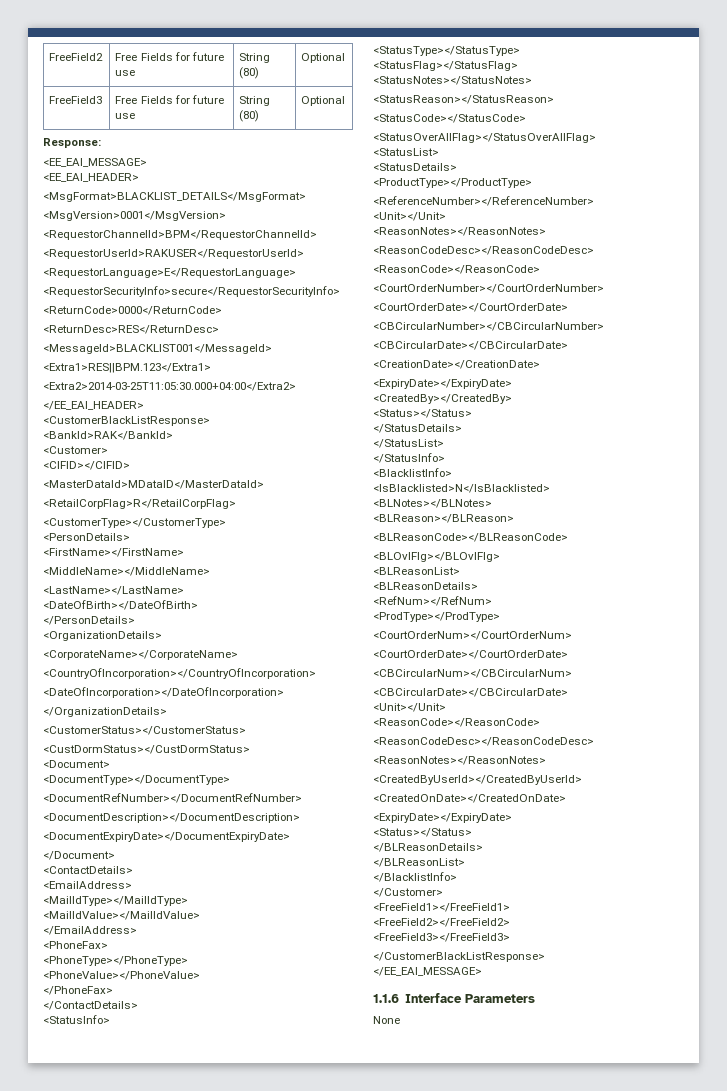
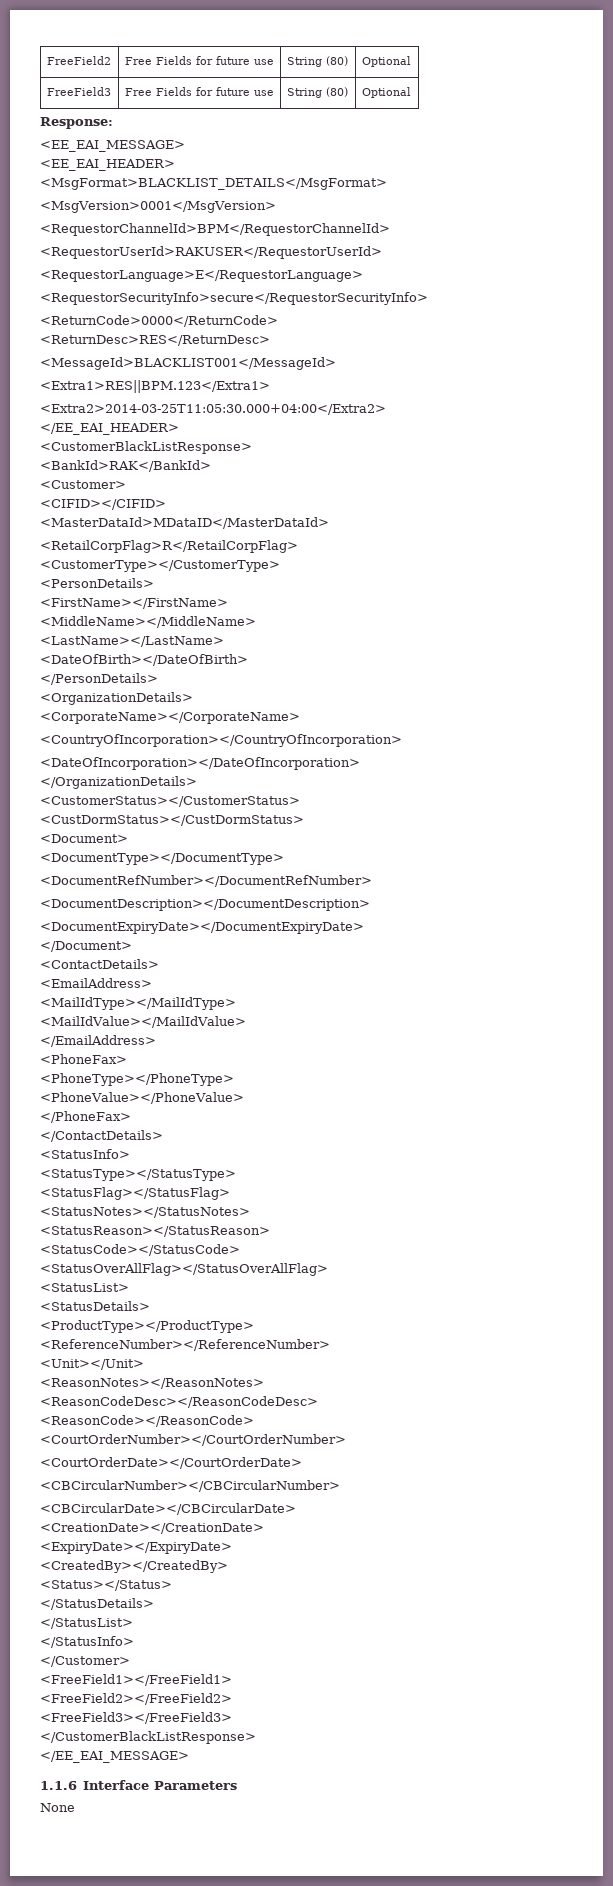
- <BlacklistInfo>
- <IsBlacklisted>N</IsBlacklisted>
- <BLNotes></BLNotes>
- <BLReason></BLReason>
- <BLReasonCode></BLReasonCode>
- <BLOvlFlg></BLOvlFlg>
- <BLReasonList>
- <BLReasonDetails>
- <RefNum></RefNum>
- <ProdType></ProdType>
- <CourtOrderNum></CourtOrderNum>
- <CourtOrderDate></CourtOrderDate>
- <CBCircularNum></CBCircularNum>
- <CBCircularDate></CBCircularDate>
- <Unit></Unit>
- <ReasonCode></ReasonCode>
- <ReasonCodeDesc></ReasonCodeDesc>
- <ReasonNotes></ReasonNotes>
- <CreatedByUserId></CreatedByUserId>
- <CreatedOnDate></CreatedOnDate>
- <ExpiryDate></ExpiryDate>
- <Status></Status>
- </BLReasonDetails>
- </BLReasonList>
- </BlacklistInfo>

